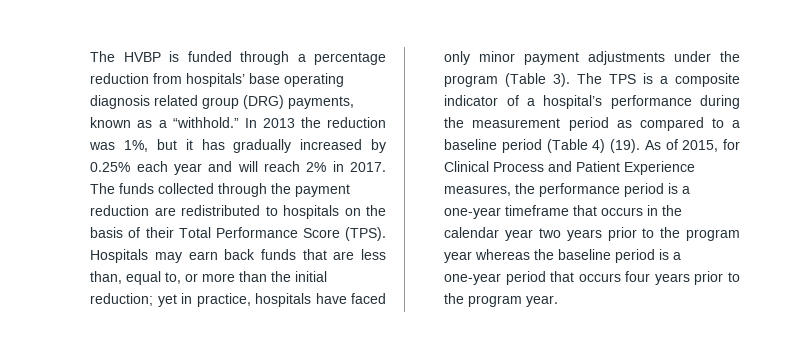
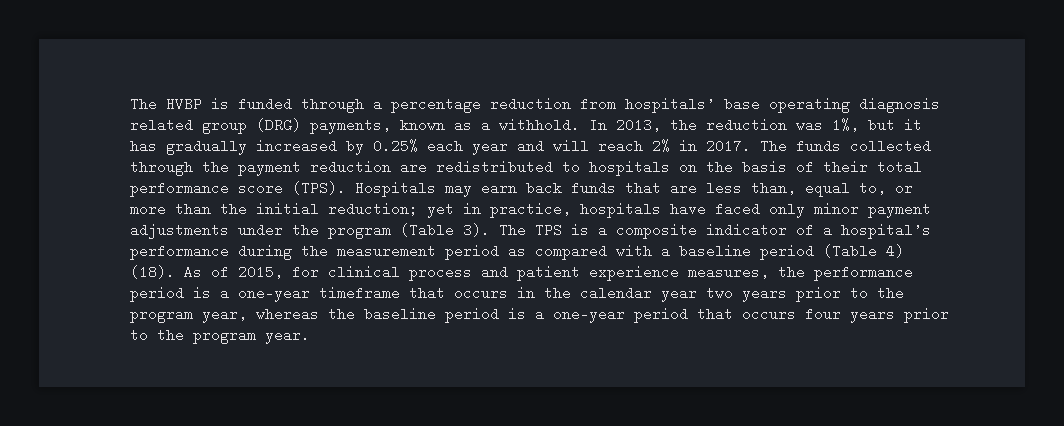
- The HVBP is funded through a percentage reduction from hospitals’ base operating diagnosis related group (DRG) payments, known as a “withhold.” In 2013 the reduction was 1%, but it has gradually increased by 0.25% each year and will reach 2% in 2017.
+ The HVBP is funded through a percentage reduction from hospitals’ base operating diagnosis related group (DRG) payments, known as a withhold. In 2013, the reduction was 1%, but it has gradually increased by 0.25% each year and will reach 2% in 2017.
- The funds collected through the payment reduction are redistributed to hospitals on the basis of their Total Performance Score (TPS).
+ The funds collected through the payment reduction are redistributed to hospitals on the basis of their total performance score (TPS).
- The TPS is a composite indicator of a hospital’s performance during the measurement period as compared to a baseline period (Table 4) (19).
+ The TPS is a composite indicator of a hospital’s performance during the measurement period as compared with a baseline period (Table 4) (18).
- As of 2015, for Clinical Process and Patient Experience measures, the performance period is a one-year timeframe that occurs in the calendar year two years prior to the program year whereas the baseline period is a one-year period that occurs four years prior to the program year.
+ As of 2015, for clinical process and patient experience measures, the performance period is a one-year timeframe that occurs in the calendar year two years prior to the program year, whereas the baseline period is a one-year period that occurs four years prior to the program year.

